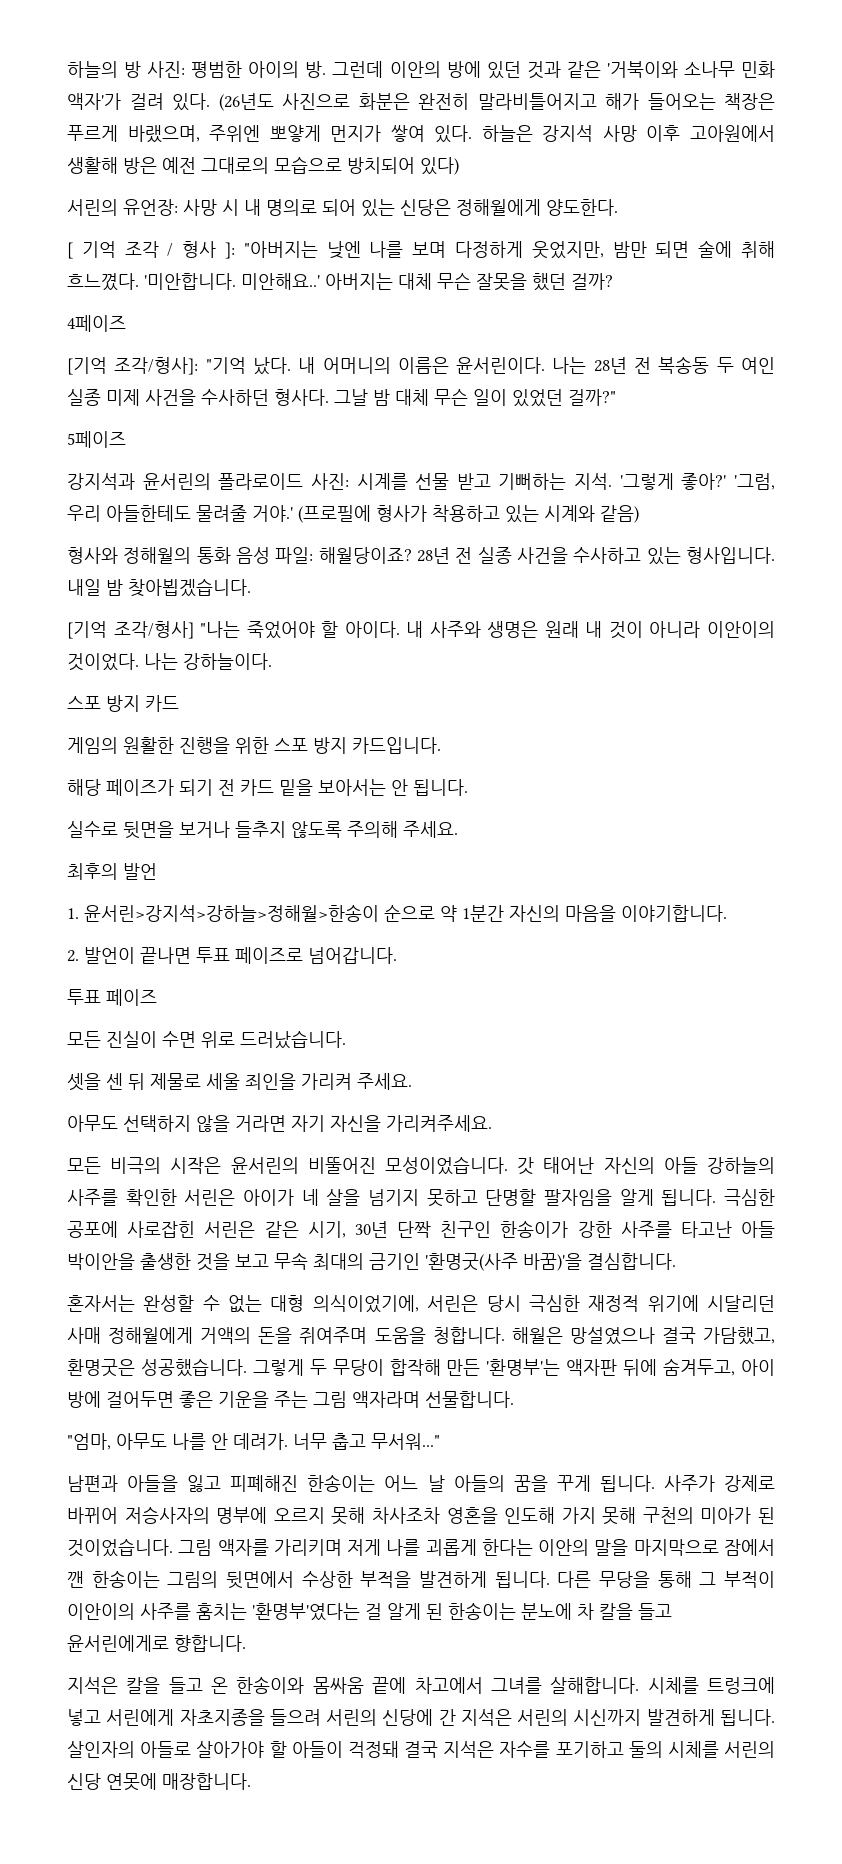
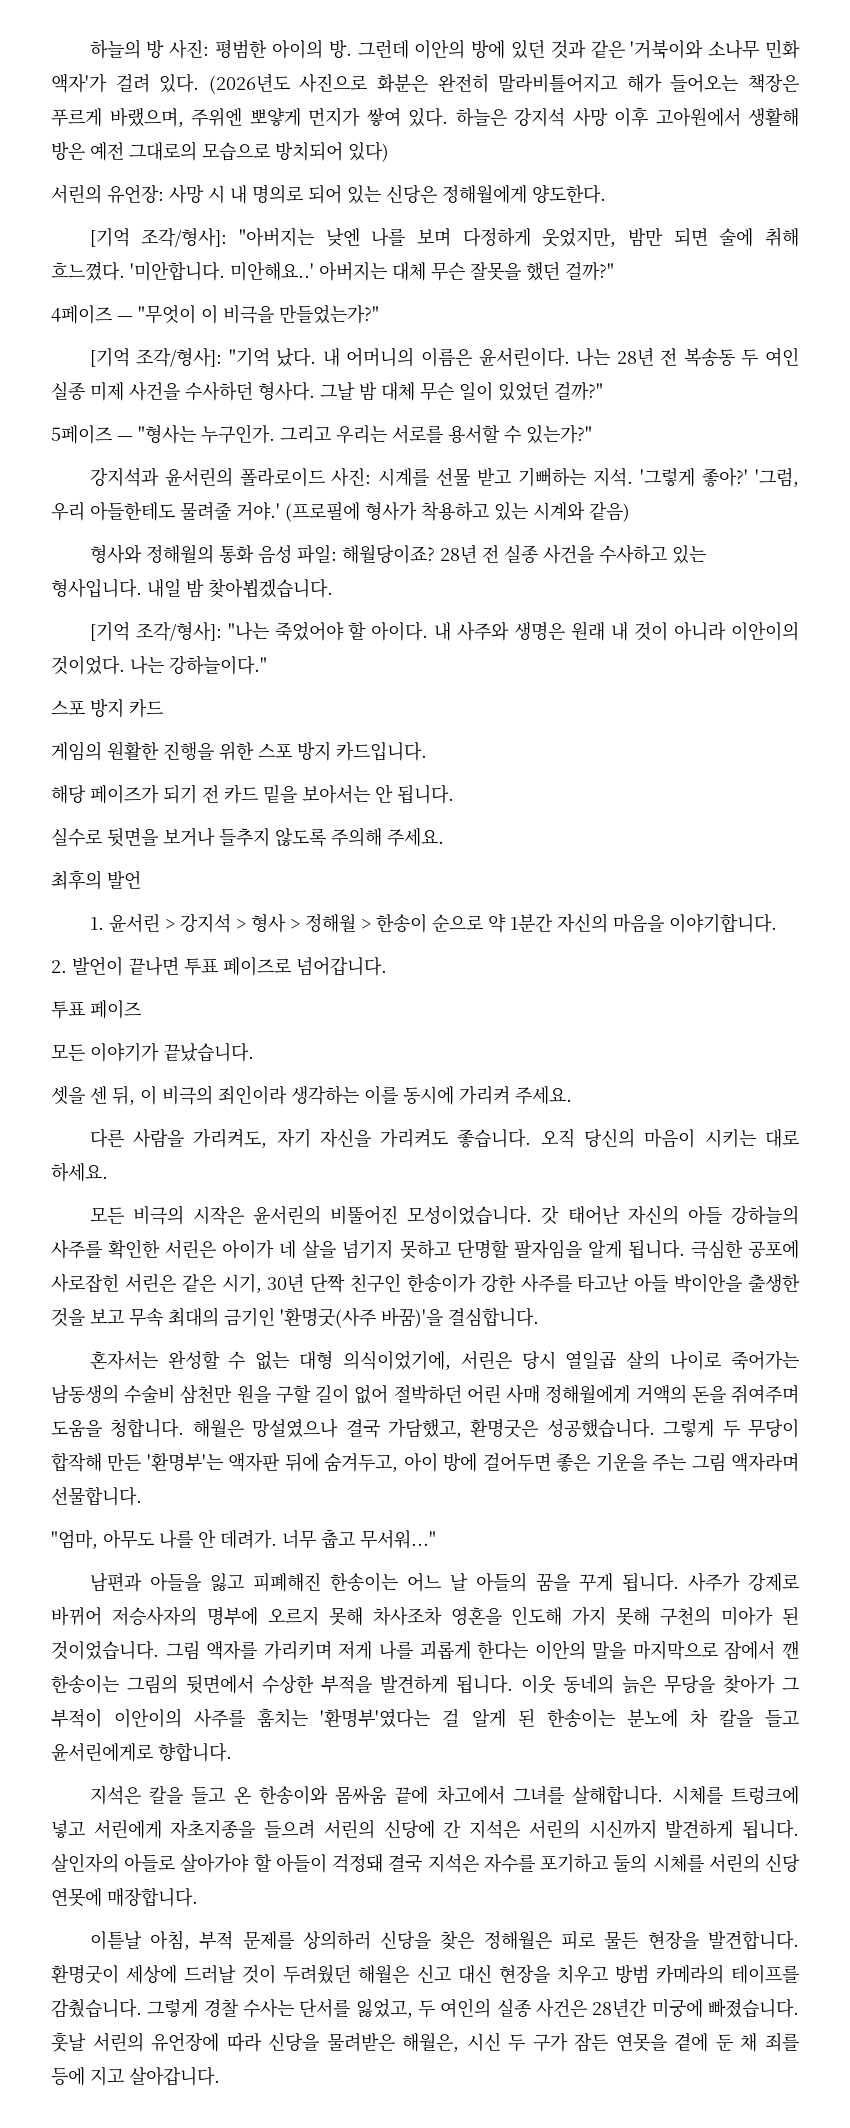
- (26년도 사진으로 화분은 완전히 말라비틀어지고 해가 들어오는 책장은 푸르게 바랬으며, 주위엔 뽀얗게 먼지가 쌓여 있다.
+ (2026년도 사진으로 화분은 완전히 말라비틀어지고 해가 들어오는 책장은 푸르게 바랬으며, 주위엔 뽀얗게 먼지가 쌓여 있다.
- [ 기억 조각 / 형사 ]: "아버지는 낮엔 나를 보며 다정하게 웃었지만, 밤만 되면 술에 취해 흐느꼈다.
+ [기억 조각/형사]: "아버지는 낮엔 나를 보며 다정하게 웃었지만, 밤만 되면 술에 취해 흐느꼈다.
- 아버지는 대체 무슨 잘못을 했던 걸까?
+ 아버지는 대체 무슨 잘못을 했던 걸까?"
- 4페이즈
+ 4페이즈 — "무엇이 이 비극을 만들었는가?"
- 5페이즈
+ 5페이즈 — "형사는 누구인가. 그리고 우리는 서로를 용서할 수 있는가?"
- [기억 조각/형사] "나는 죽었어야 할 아이다.
+ [기억 조각/형사]: "나는 죽었어야 할 아이다.
- 나는 강하늘이다.
+ 나는 강하늘이다."
- 1. 윤서린>강지석>강하늘>정해월>한송이 순으로 약 1분간 자신의 마음을 이야기합니다.
+ 1. 윤서린 > 강지석 > 형사 > 정해월 > 한송이 순으로 약 1분간 자신의 마음을 이야기합니다.
- 모든 진실이 수면 위로 드러났습니다.
- 셋을 센 뒤 제물로 세울 죄인을 가리켜 주세요.
- 아무도 선택하지 않을 거라면 자기 자신을 가리켜주세요.
+ 모든 이야기가 끝났습니다.
+ 셋을 센 뒤, 이 비극의 죄인이라 생각하는 이를 동시에 가리켜 주세요.
+ 다른 사람을 가리켜도, 자기 자신을 가리켜도 좋습니다. 오직 당신의 마음이 시키는 대로 하세요.
- 혼자서는 완성할 수 없는 대형 의식이었기에, 서린은 당시 극심한 재정적 위기에 시달리던 사매 정해월에게 거액의 돈을 쥐여주며 도움을 청합니다.
+ 혼자서는 완성할 수 없는 대형 의식이었기에, 서린은 당시 열일곱 살의 나이로 죽어가는 남동생의 수술비 삼천만 원을 구할 길이 없어 절박하던 어린 사매 정해월에게 거액의 돈을 쥐여주며 도움을 청합니다.
- 다른 무당을 통해 그 부적이 이안이의 사주를 훔치는 '환명부'였다는 걸 알게 된 한송이는 분노에 차 칼을 들고 윤서린에게로 향합니다.
+ 이웃 동네의 늙은 무당을 찾아가 그 부적이 이안이의 사주를 훔치는 '환명부'였다는 걸 알게 된 한송이는 분노에 차 칼을 들고 윤서린에게로 향합니다.
+ 이튿날 아침, 부적 문제를 상의하러 신당을 찾은 정해월은 피로 물든 현장을 발견합니다. 환명굿이 세상에 드러날 것이 두려웠던 해월은 신고 대신 현장을 치우고 방범 카메라의 테이프를 감췄습니다. 그렇게 경찰 수사는 단서를 잃었고, 두 여인의 실종 사건은 28년간 미궁에 빠졌습니다. 훗날 서린의 유언장에 따라 신당을 물려받은 해월은, 시신 두 구가 잠든 연못을 곁에 둔 채 죄를 등에 지고 살아갑니다.

